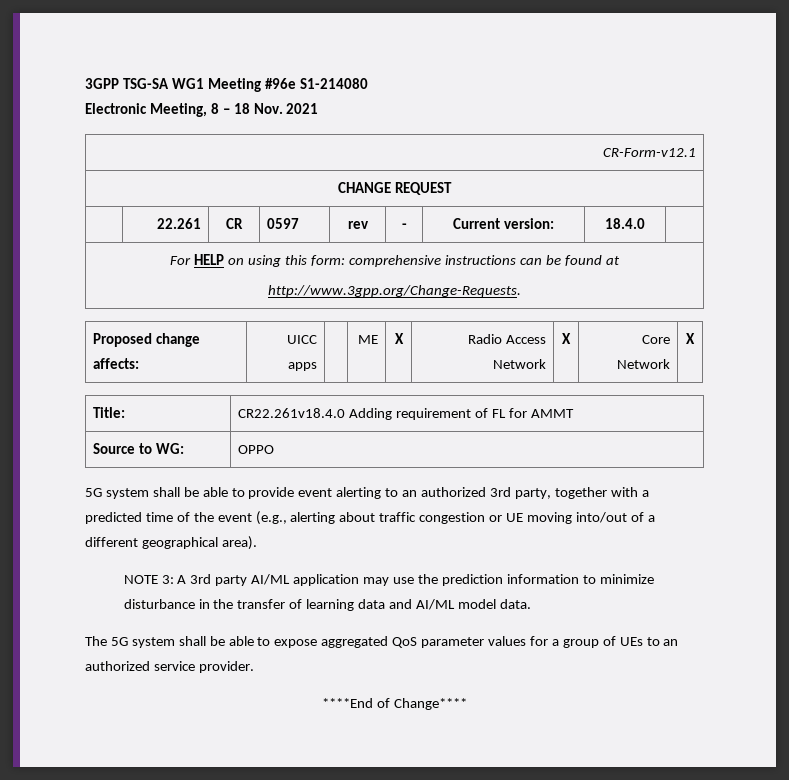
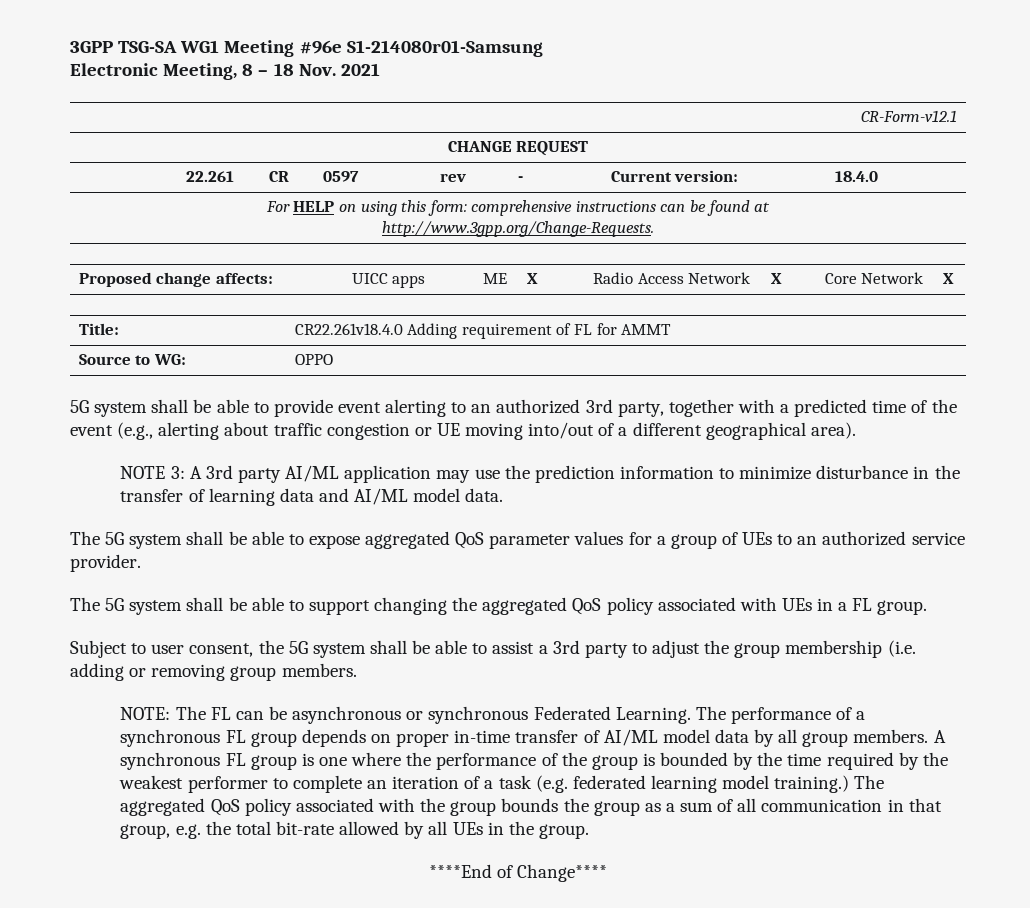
- 3GPP TSG-SA WG1 Meeting #96e S1-214080
+ 3GPP TSG-SA WG1 Meeting #96e S1-214080r01-Samsung
+ The 5G system shall be able to support changing the aggregated QoS policy associated with UEs in a FL group.
+ Subject to user consent, the 5G system shall be able to assist a 3rd party to adjust the group membership (i.e. adding or removing group members.
+ NOTE: The FL can be asynchronous or synchronous Federated Learning. The performance of a synchronous FL group depends on proper in-time transfer of AI/ML model data by all group members. A synchronous FL group is one where the performance of the group is bounded by the time required by the weakest performer to complete an iteration of a task (e.g. federated learning model training.) The aggregated QoS policy associated with the group bounds the group as a sum of all communication in that group, e.g. the total bit-rate allowed by all UEs in the group.

